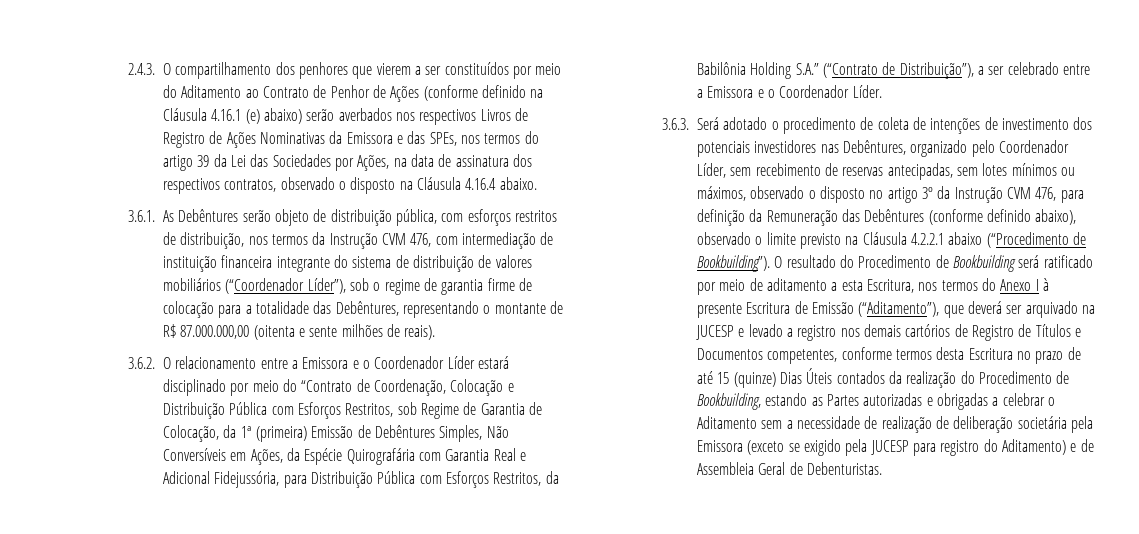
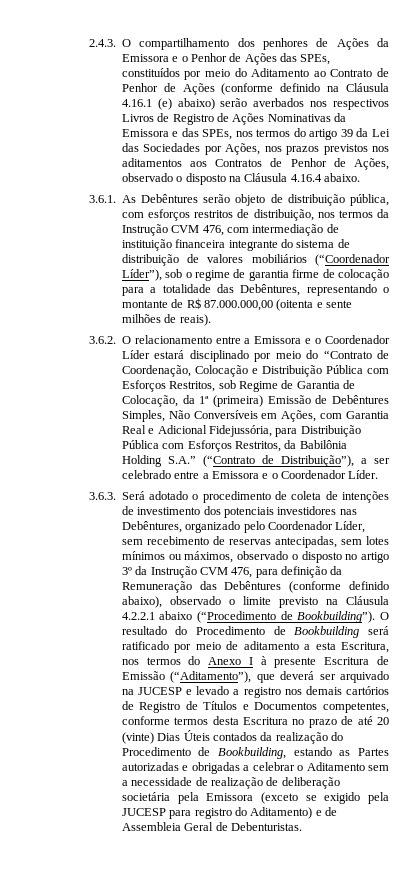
- 2.4.3. O compartilhamento dos penhores que vierem a ser constituídos por meio do Aditamento ao Contrato de Penhor de Ações (conforme definido na Cláusula 4.16.1 (e) abaixo) serão averbados nos respectivos Livros de Registro de Ações Nominativas da Emissora e das SPEs, nos termos do artigo 39 da Lei das Sociedades por Ações, na data de assinatura dos respectivos contratos, observado o disposto na Cláusula 4.16.4 abaixo.
+ 2.4.3. O compartilhamento dos penhores de Ações da Emissora e o Penhor de Ações das SPEs, constituídos por meio do Aditamento ao Contrato de Penhor de Ações (conforme definido na Cláusula 4.16.1 (e) abaixo) serão averbados nos respectivos Livros de Registro de Ações Nominativas da Emissora e das SPEs, nos termos do artigo 39 da Lei das Sociedades por Ações, nos prazos previstos nos aditamentos aos Contratos de Penhor de Ações, observado o disposto na Cláusula 4.16.4 abaixo.
- 3.6.2. O relacionamento entre a Emissora e o Coordenador Líder estará disciplinado por meio do “Contrato de Coordenação, Colocação e Distribuição Pública com Esforços Restritos, sob Regime de Garantia de Colocação, da 1ª (primeira) Emissão de Debêntures Simples, Não Conversíveis em Ações, da Espécie Quirografária com Garantia Real e Adicional Fidejussória, para Distribuição Pública com Esforços Restritos, da Babilônia Holding S.A.” (“Contrato de Distribuição”), a ser celebrado entre a Emissora e o Coordenador Líder.
+ 3.6.2. O relacionamento entre a Emissora e o Coordenador Líder estará disciplinado por meio do “Contrato de Coordenação, Colocação e Distribuição Pública com Esforços Restritos, sob Regime de Garantia de Colocação, da 1ª (primeira) Emissão de Debêntures Simples, Não Conversíveis em Ações, com Garantia Real e Adicional Fidejussória, para Distribuição Pública com Esforços Restritos, da Babilônia Holding S.A.” (“Contrato de Distribuição”), a ser celebrado entre a Emissora e o Coordenador Líder.
- O resultado do Procedimento de Bookbuilding será ratificado por meio de aditamento a esta Escritura, nos termos do Anexo I à presente Escritura de Emissão (“Aditamento”), que deverá ser arquivado na JUCESP e levado a registro nos demais cartórios de Registro de Títulos e Documentos competentes, conforme termos desta Escritura no prazo de até 15 (quinze) Dias Úteis contados da realização do Procedimento de Bookbuilding, estando as Partes autorizadas e obrigadas a celebrar o Aditamento sem a necessidade de realização de deliberação societária pela Emissora (exceto se exigido pela JUCESP para registro do Aditamento) e de Assembleia Geral de Debenturistas.
+ O resultado do Procedimento de Bookbuilding será ratificado por meio de aditamento a esta Escritura, nos termos do Anexo I à presente Escritura de Emissão (“Aditamento”), que deverá ser arquivado na JUCESP e levado a registro nos demais cartórios de Registro de Títulos e Documentos competentes, conforme termos desta Escritura no prazo de até 20 (vinte) Dias Úteis contados da realização do Procedimento de Bookbuilding, estando as Partes autorizadas e obrigadas a celebrar o Aditamento sem a necessidade de realização de deliberação societária pela Emissora (exceto se exigido pela JUCESP para registro do Aditamento) e de Assembleia Geral de Debenturistas.

